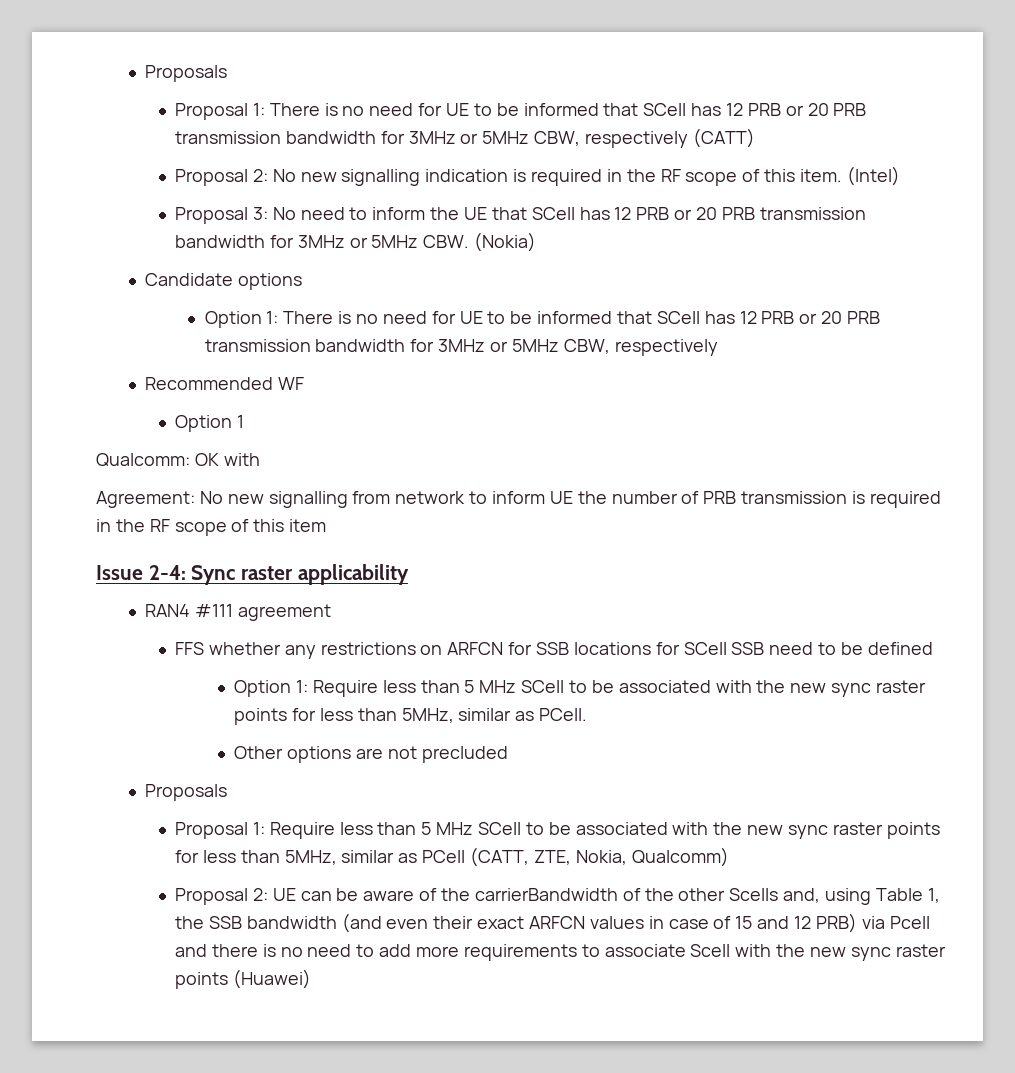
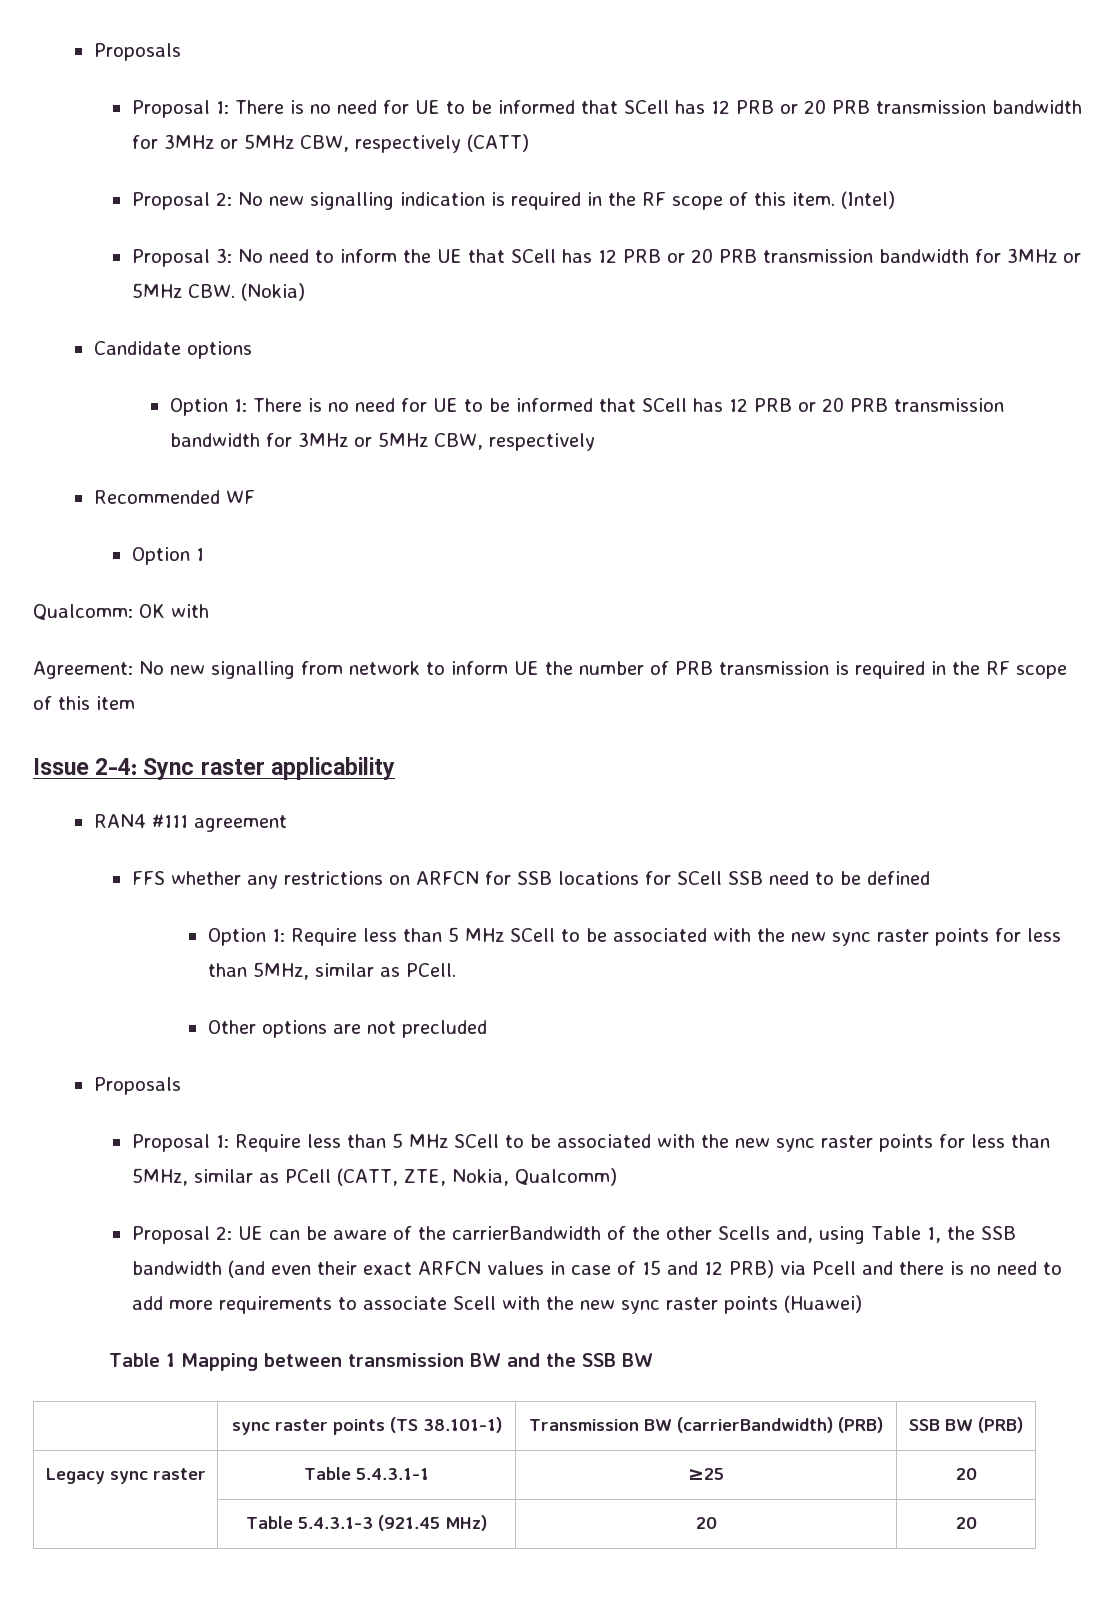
+ Table 1 Mapping between transmission BW and the SSB BW
+ | sync raster points (TS 38.101-1) | Transmission BW (carrierBandwidth) (PRB) | SSB BW (PRB)
+ Legacy sync raster | Table 5.4.3.1-1 | ≥25 | 20
+ | Table 5.4.3.1-3 (921.45 MHz) | 20 | 20

